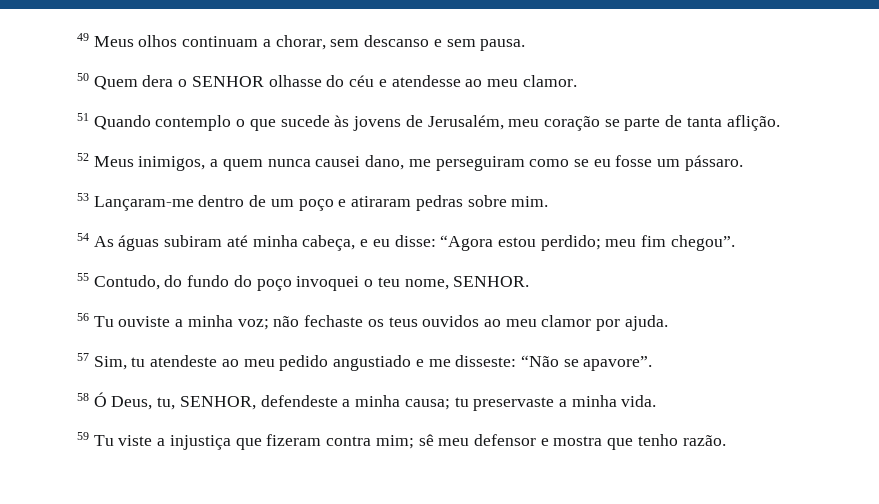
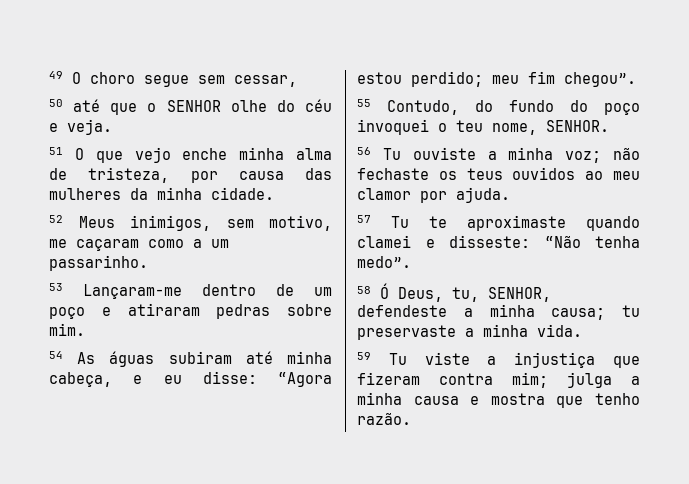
- 49 Meus olhos continuam a chorar, sem descanso e sem pausa.
+ 49 O choro segue sem cessar,
- 50 Quem dera o SENHOR olhasse do céu e atendesse ao meu clamor.
- 51 Quando contemplo o que sucede às jovens de Jerusalém, meu coração se parte de tanta aflição.
- 52 Meus inimigos, a quem nunca causei dano, me perseguiram como se eu fosse um pássaro.
+ 50 até que o SENHOR olhe do céu e veja.
+ 51 O que vejo enche minha alma de tristeza, por causa das mulheres da minha cidade.
+ 52 Meus inimigos, sem motivo, me caçaram como a um passarinho.
- 57 Sim, tu atendeste ao meu pedido angustiado e me disseste: “Não se apavore”.
+ 57 Tu te aproximaste quando clamei e disseste: “Não tenha medo”.
- 59 Tu viste a injustiça que fizeram contra mim; sê meu defensor e mostra que tenho razão.
+ 59 Tu viste a injustiça que fizeram contra mim; julga a minha causa e mostra que tenho razão.

